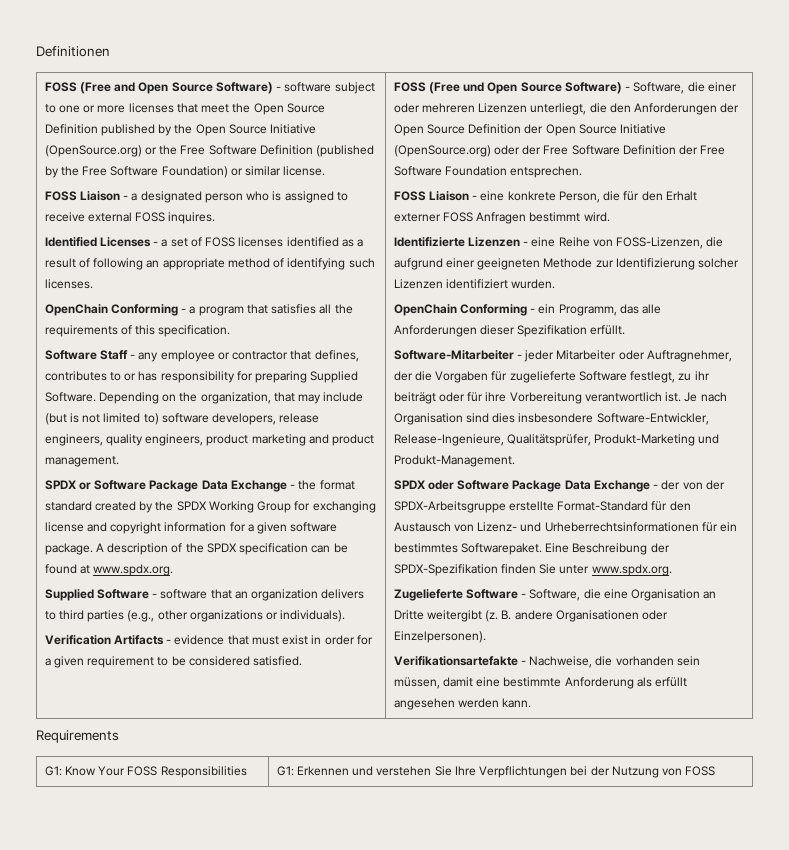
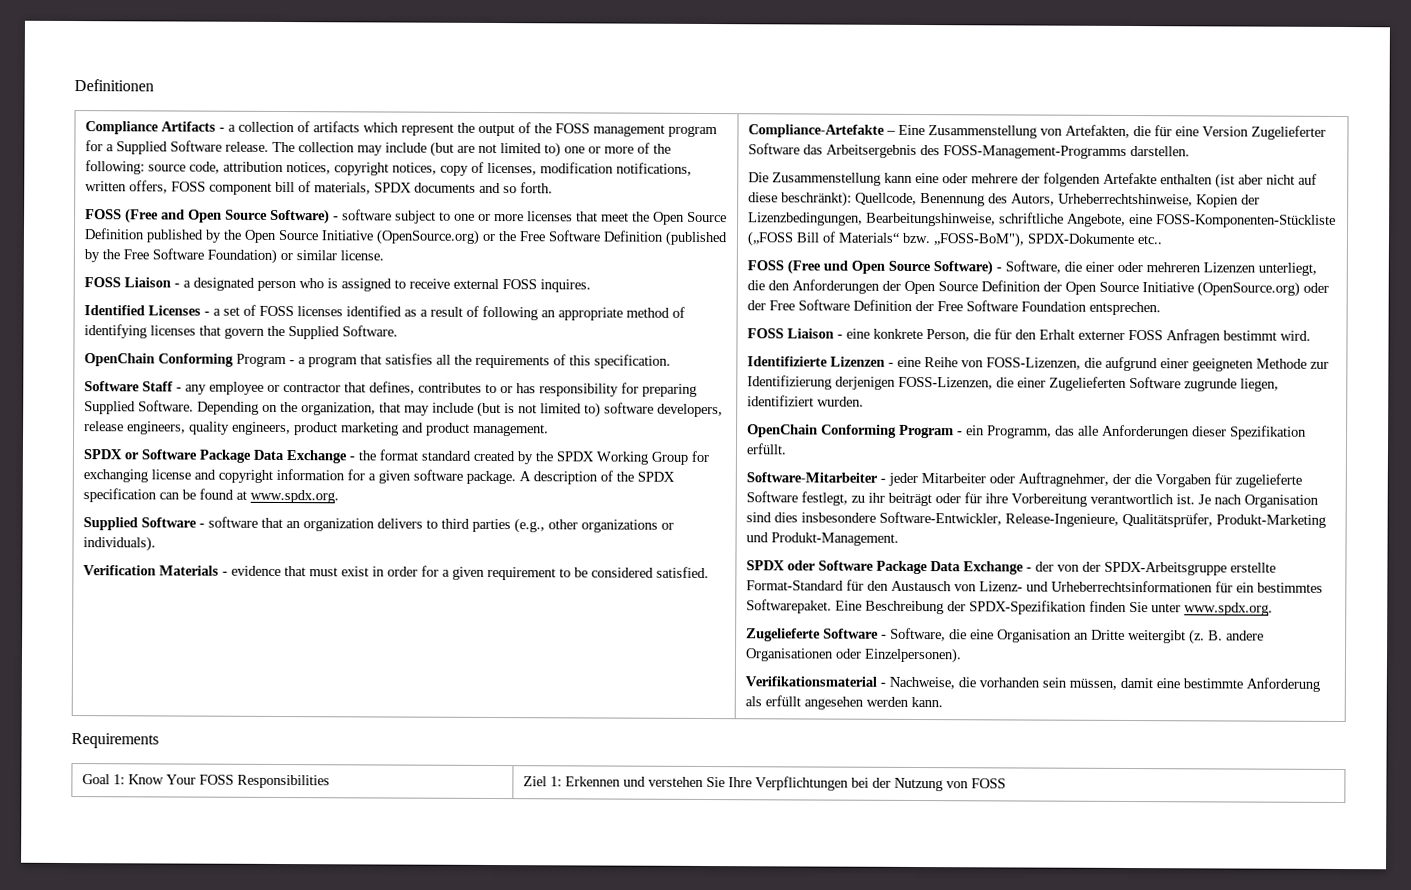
+ Compliance Artifacts - a collection of artifacts which represent the output of the FOSS management program for a Supplied Software release. The collection may include (but are not limited to) one or more of the following: source code, attribution notices, copyright notices, copy of licenses, modification notifications, written offers, FOSS component bill of materials, SPDX documents and so forth.
- Identified Licenses - a set of FOSS licenses identified as a result of following an appropriate method of identifying such licenses.
- OpenChain Conforming - a program that satisfies all the requirements of this specification.
+ Identified Licenses - a set of FOSS licenses identified as a result of following an appropriate method of identifying licenses that govern the Supplied Software.
+ OpenChain Conforming Program - a program that satisfies all the requirements of this specification.
- Verification Artifacts - evidence that must exist in order for a given requirement to be considered satisfied.
+ Verification Materials - evidence that must exist in order for a given requirement to be considered satisfied.
+ Compliance-Artefakte – Eine Zusammenstellung von Artefakten, die für eine Version Zugelieferter Software das Arbeitsergebnis des FOSS-Management-Programms darstellen.
+ Die Zusammenstellung kann eine oder mehrere der folgenden Artefakte enthalten (ist aber nicht auf diese beschränkt): Quellcode, Benennung des Autors, Urheberrechtshinweise, Kopien der Lizenzbedingungen, Bearbeitungshinweise, schriftliche Angebote, eine FOSS-Komponenten-Stückliste („FOSS Bill of Materials“ bzw. „FOSS-BoM"), SPDX-Dokumente etc..
- Identifizierte Lizenzen - eine Reihe von FOSS-Lizenzen, die aufgrund einer geeigneten Methode zur Identifizierung solcher Lizenzen identifiziert wurden.
+ Identifizierte Lizenzen - eine Reihe von FOSS-Lizenzen, die aufgrund einer geeigneten Methode zur Identifizierung derjenigen FOSS-Lizenzen, die einer Zugelieferten Software zugrunde liegen, identifiziert wurden.
- OpenChain Conforming - ein Programm, das alle Anforderungen dieser Spezifikation erfüllt.
+ OpenChain Conforming Program - ein Programm, das alle Anforderungen dieser Spezifikation erfüllt.
- Verifikationsartefakte - Nachweise, die vorhanden sein müssen, damit eine bestimmte Anforderung als erfüllt angesehen werden kann.
+ Verifikationsmaterial - Nachweise, die vorhanden sein müssen, damit eine bestimmte Anforderung als erfüllt angesehen werden kann.
- G1: Know Your FOSS Responsibilities | G1: Erkennen und verstehen Sie Ihre Verpflichtungen bei der Nutzung von FOSS
+ Goal 1: Know Your FOSS Responsibilities | Ziel 1: Erkennen und verstehen Sie Ihre Verpflichtungen bei der Nutzung von FOSS

